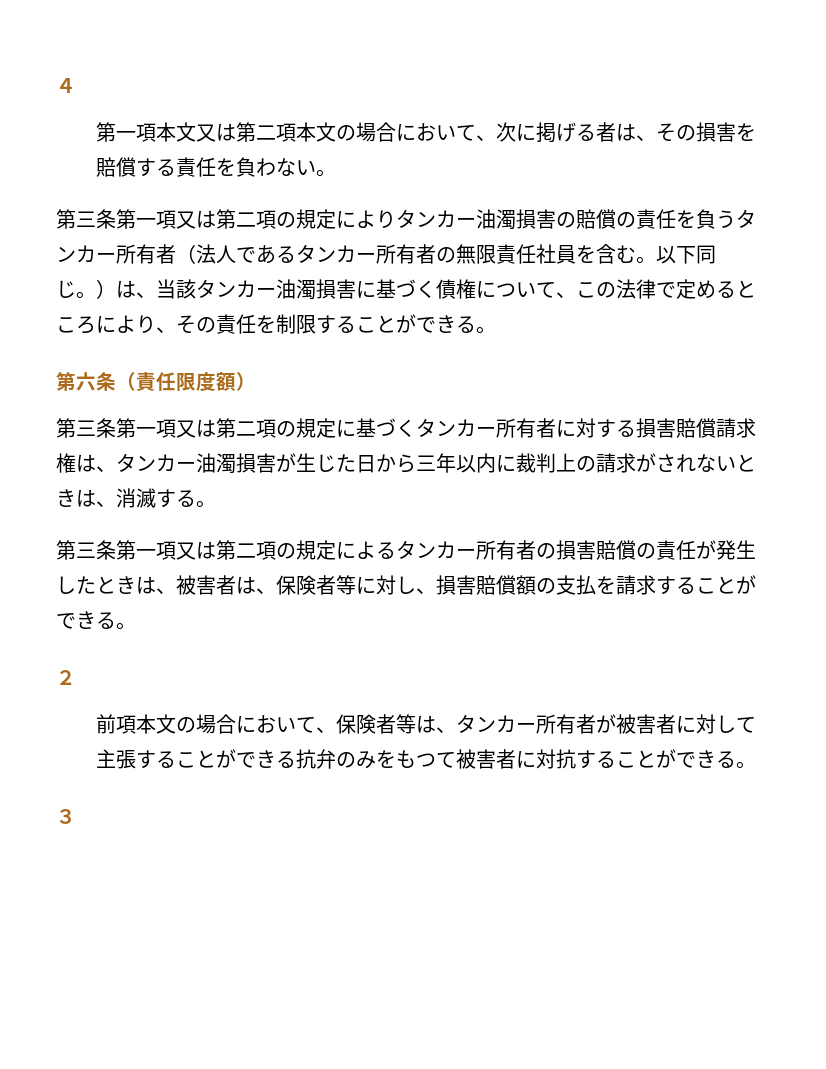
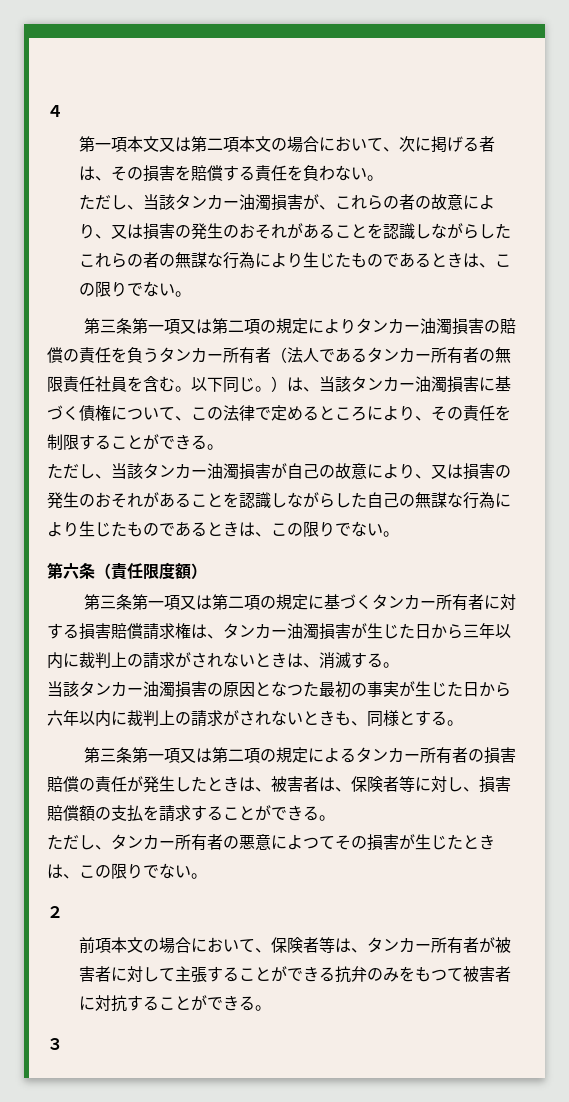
+ ただし、当該タンカー油濁損害が、これらの者の故意により、又は損害の発生のおそれがあることを認識しながらしたこれらの者の無謀な行為により生じたものであるときは、この限りでない。
+ ただし、当該タンカー油濁損害が自己の故意により、又は損害の発生のおそれがあることを認識しながらした自己の無謀な行為により生じたものであるときは、この限りでない。
+ 当該タンカー油濁損害の原因となつた最初の事実が生じた日から六年以内に裁判上の請求がされないときも、同様とする。
+ ただし、タンカー所有者の悪意によつてその損害が生じたときは、この限りでない。

